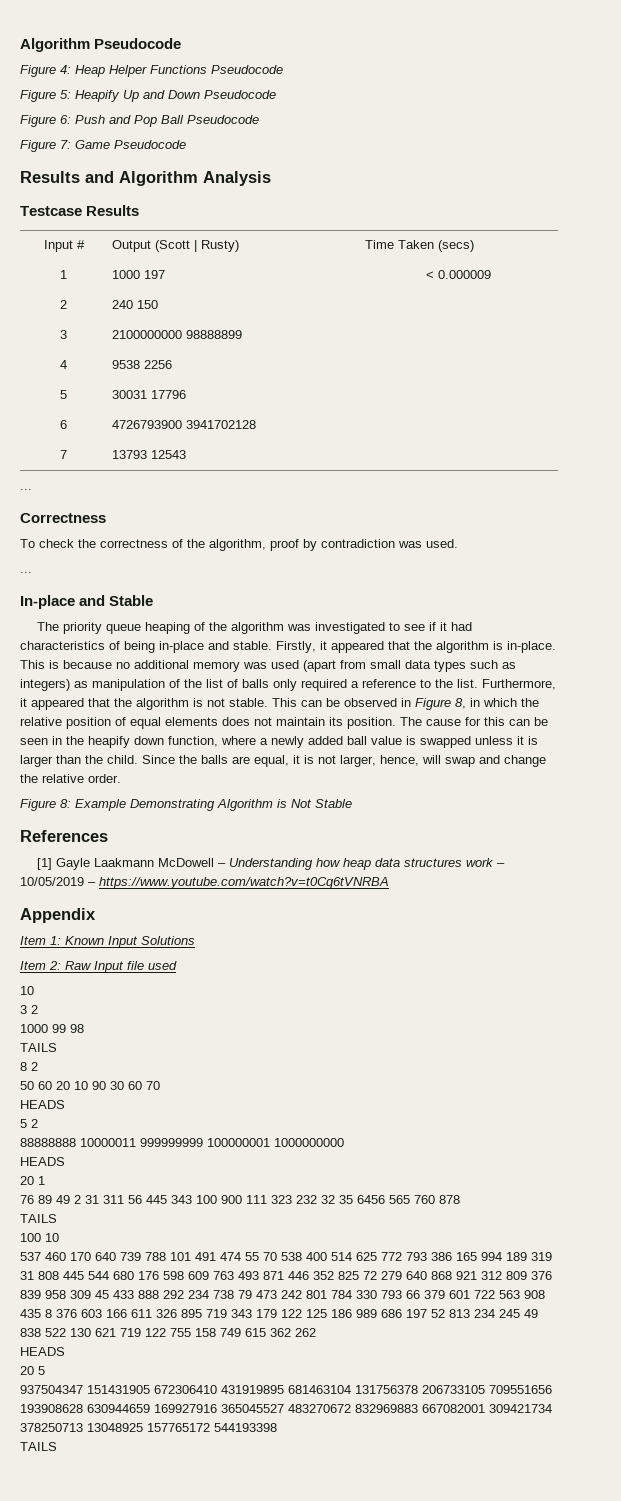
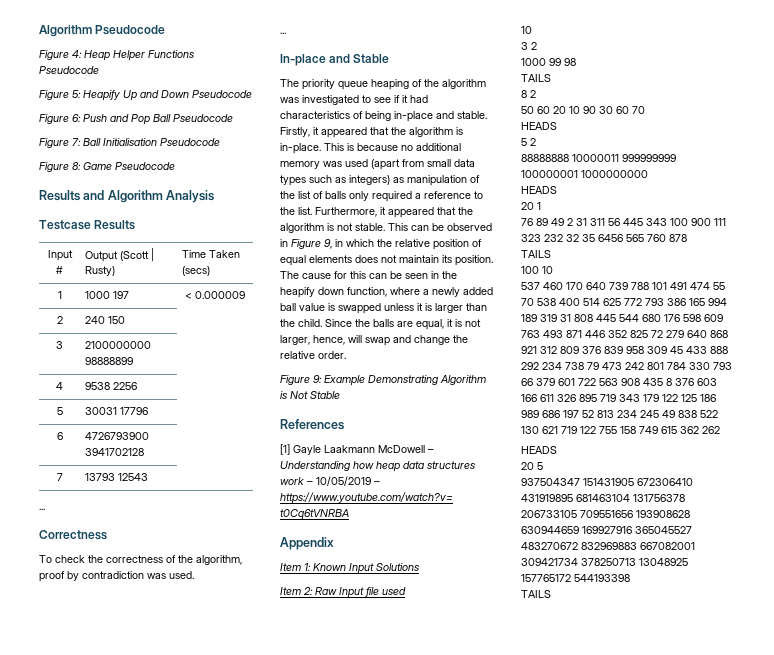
- Figure 7: Game Pseudocode
+ Figure 7: Ball Initialisation Pseudocode
+ Figure 8: Game Pseudocode
- This can be observed in Figure 8, in which the relative position of equal elements does not maintain its position.
+ This can be observed in Figure 9, in which the relative position of equal elements does not maintain its position.
- Figure 8: Example Demonstrating Algorithm is Not Stable
+ Figure 9: Example Demonstrating Algorithm is Not Stable

